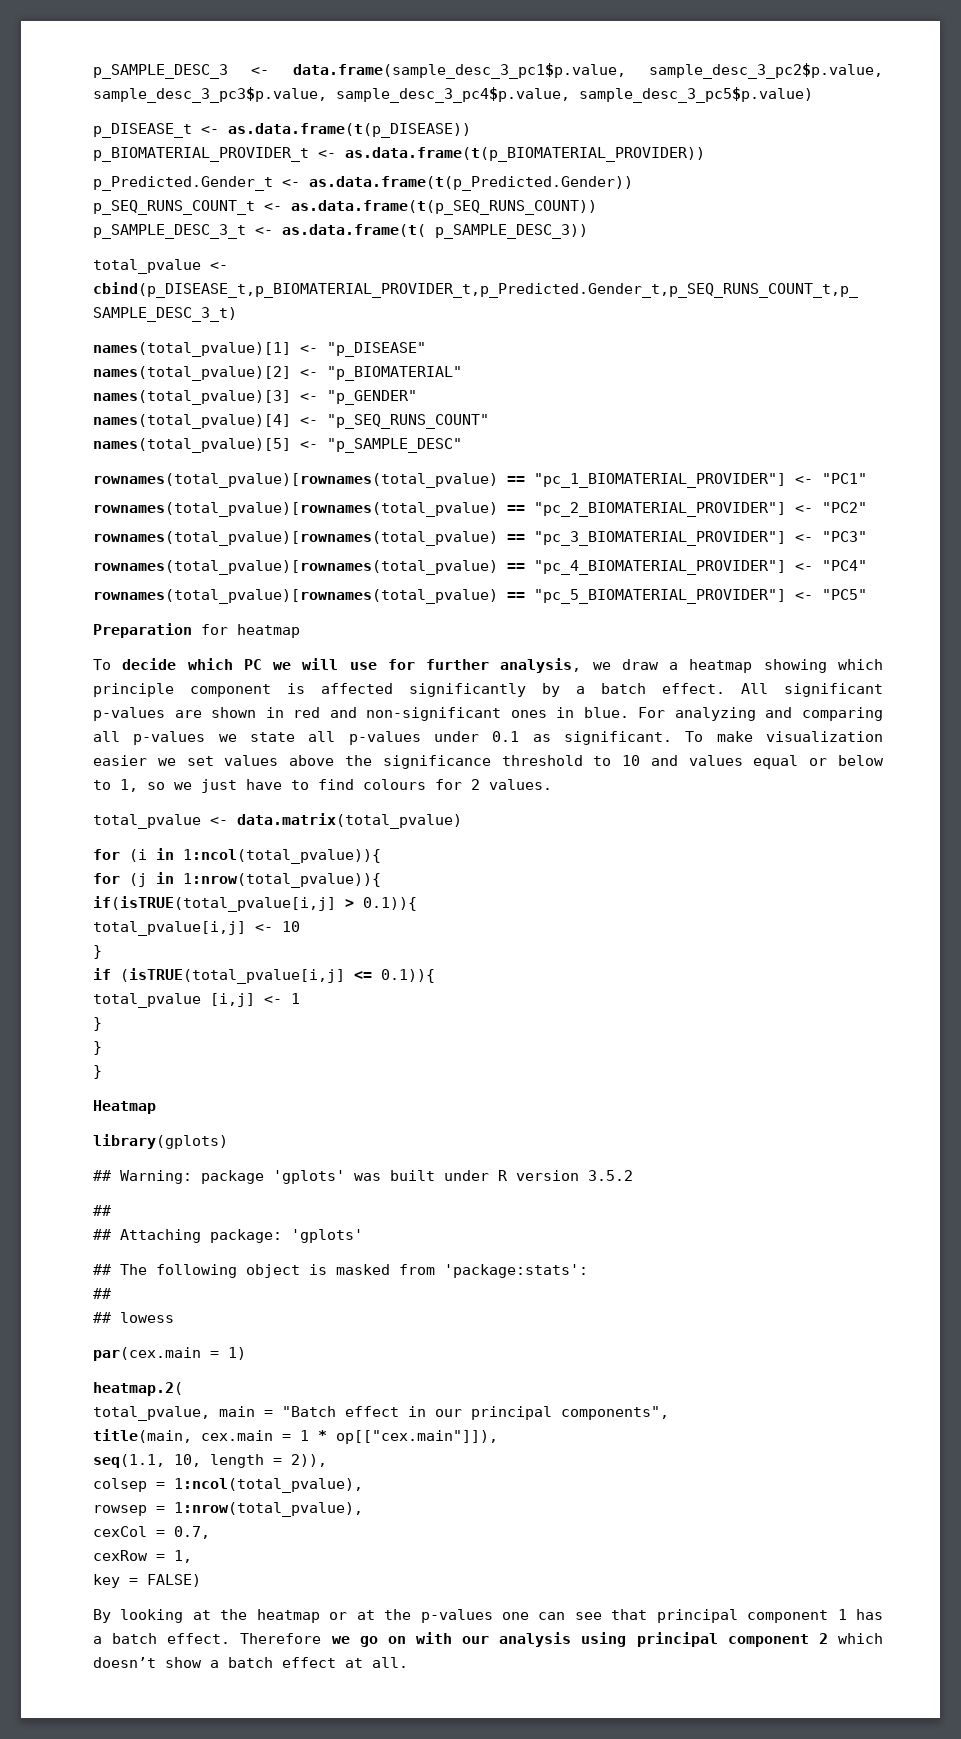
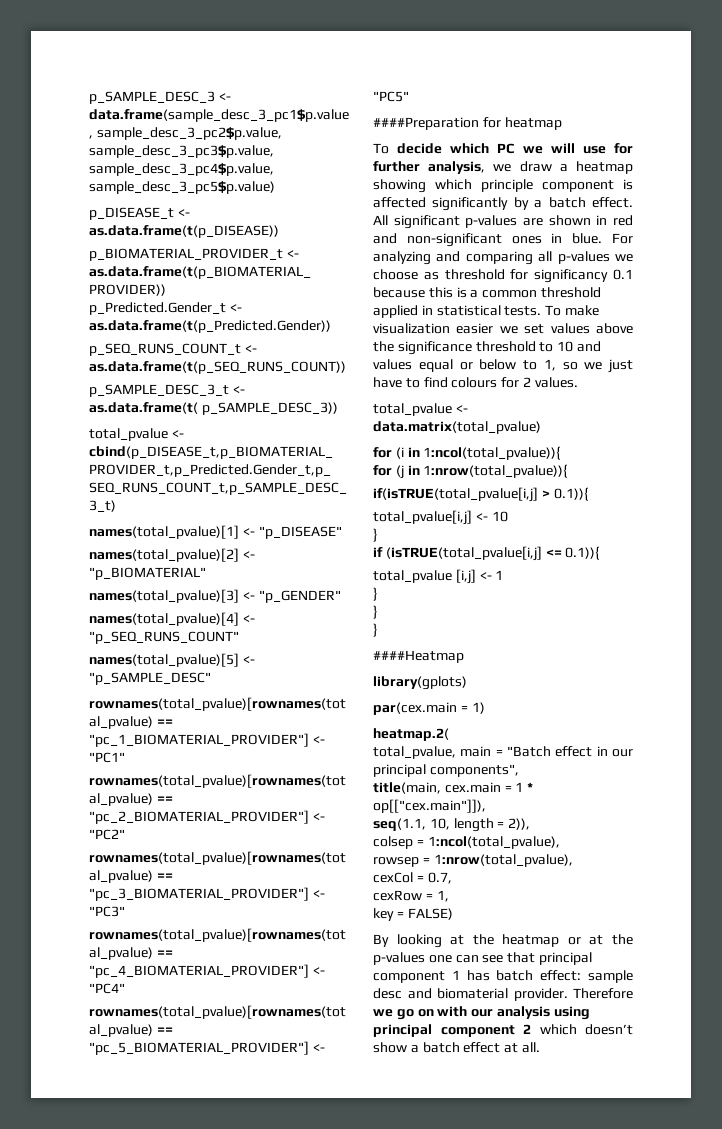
- Preparation for heatmap
+ ####Preparation for heatmap
- For analyzing and comparing all p-values we state all p-values under 0.1 as significant.
+ For analyzing and comparing all p-values we choose as threshold for significancy 0.1 because this is a common threshold applied in statistical tests.
- Heatmap
+ ####Heatmap
- ## Warning: package 'gplots' was built under R version 3.5.2
- ##
- ## Attaching package: 'gplots'
- ## The following object is masked from 'package:stats':
- ##
- ## lowess
- By looking at the heatmap or at the p-values one can see that principal component 1 has a batch effect.
+ By looking at the heatmap or at the p-values one can see that principal component 1 has batch effect: sample desc and biomaterial provider.

